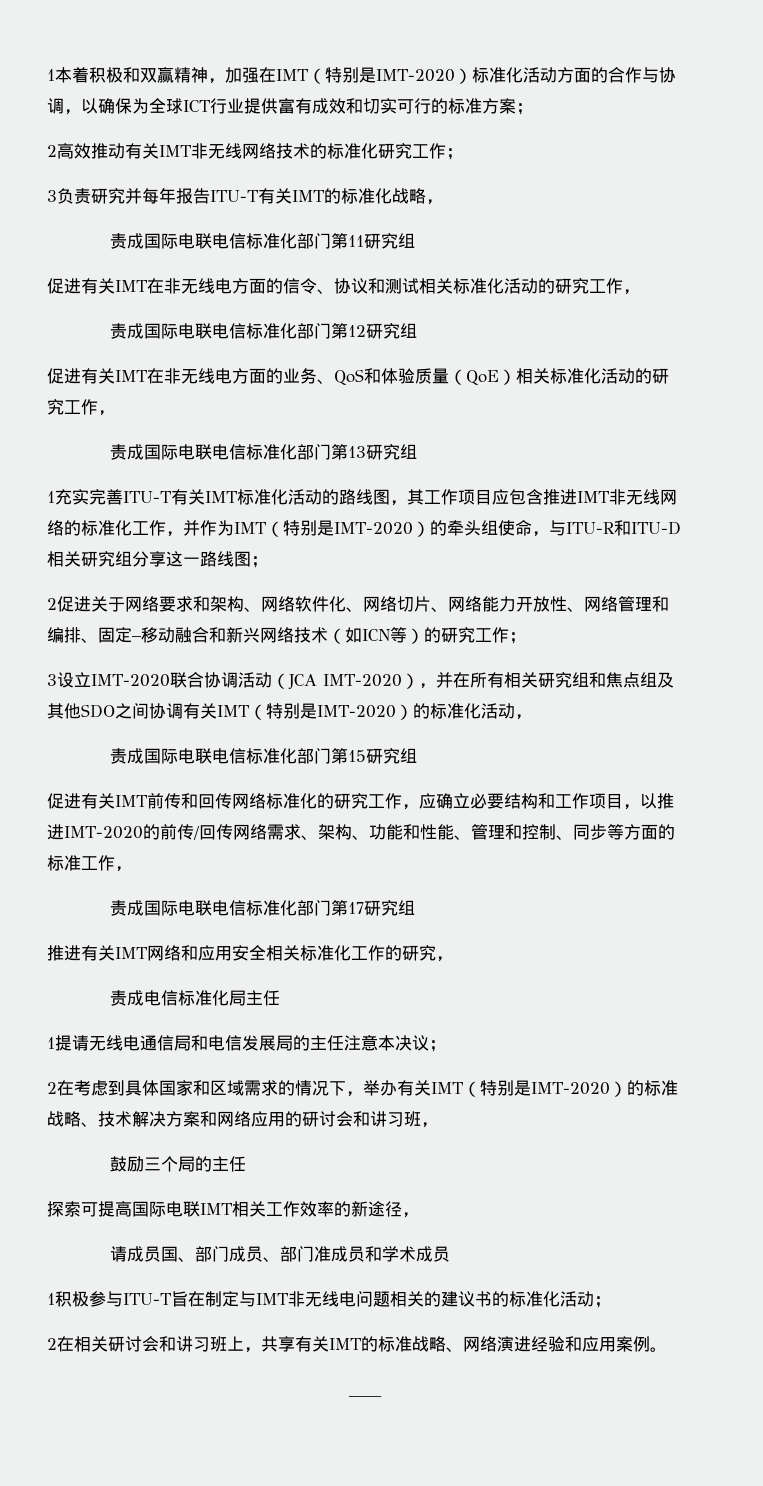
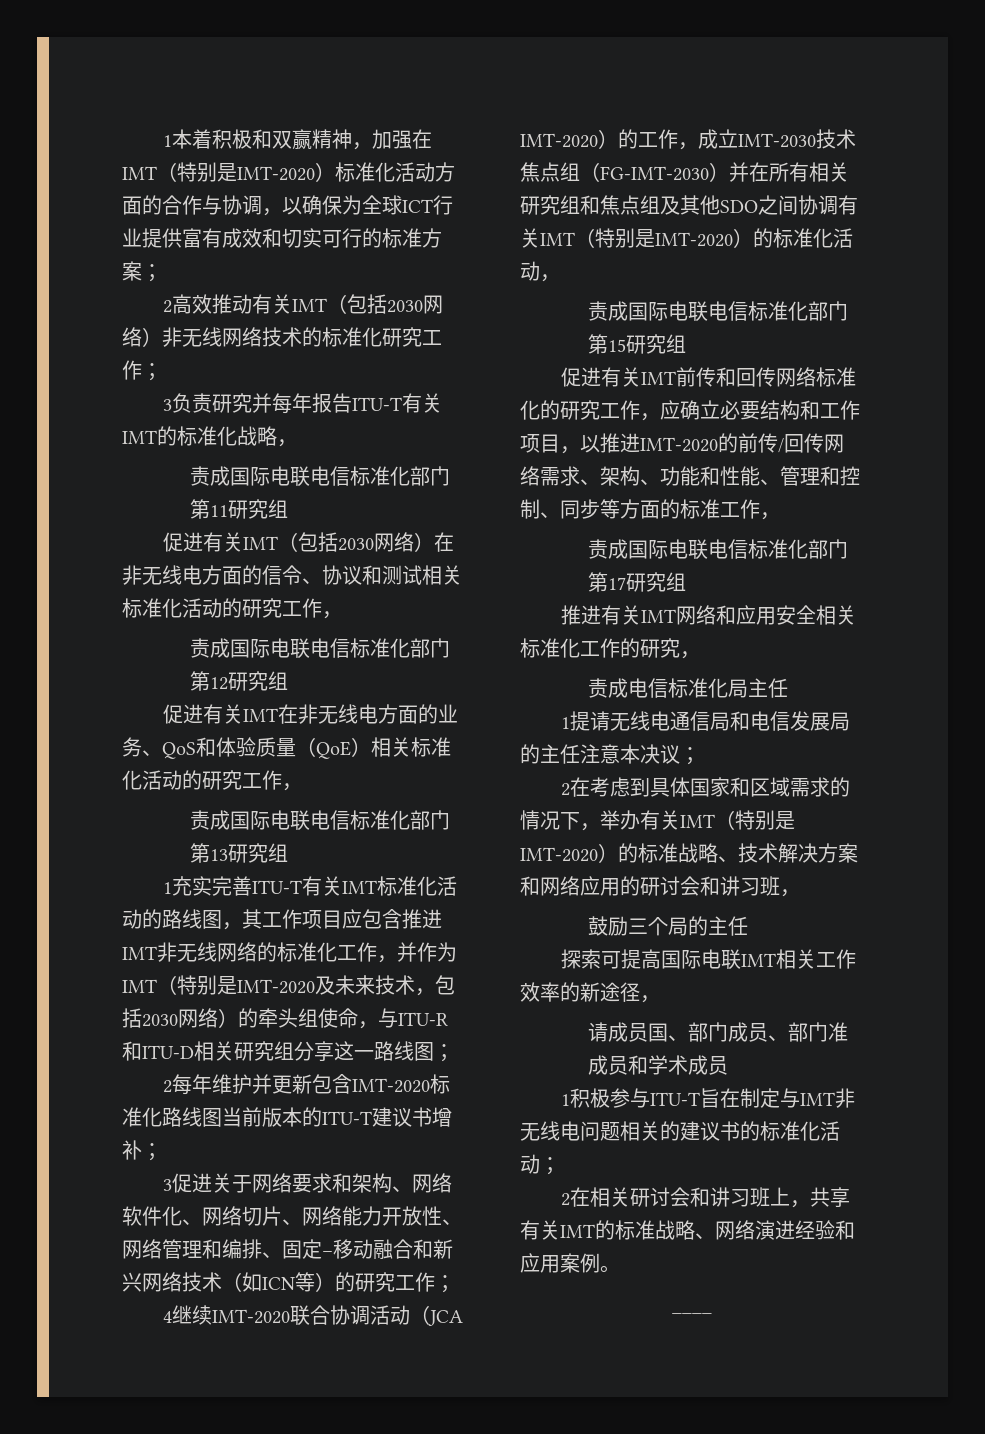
- 2高效推动有关IMT非无线网络技术的标准化研究工作；
+ 2高效推动有关IMT（包括2030网络）非无线网络技术的标准化研究工作；
- 促进有关IMT在非无线电方面的信令、协议和测试相关标准化活动的研究工作，
+ 促进有关IMT（包括2030网络）在非无线电方面的信令、协议和测试相关标准化活动的研究工作，
- 1充实完善ITU-T有关IMT标准化活动的路线图，其工作项目应包含推进IMT非无线网络的标准化工作，并作为IMT（特别是IMT-2020）的牵头组使命，与ITU-R和ITU-D相关研究组分享这一路线图；
+ 1充实完善ITU-T有关IMT标准化活动的路线图，其工作项目应包含推进IMT非无线网络的标准化工作，并作为IMT（特别是IMT-2020及未来技术，包括2030网络）的牵头组使命，与ITU-R和ITU-D相关研究组分享这一路线图；
- 2促进关于网络要求和架构、网络软件化、网络切片、网络能力开放性、网络管理和编排、固定–移动融合和新兴网络技术（如ICN等）的研究工作；
+ 2每年维护并更新包含IMT-2020标准化路线图当前版本的ITU-T建议书增补；
+ 3促进关于网络要求和架构、网络软件化、网络切片、网络能力开放性、网络管理和编排、固定–移动融合和新兴网络技术（如ICN等）的研究工作；
- 3设立IMT-2020联合协调活动（JCA IMT-2020），并在所有相关研究组和焦点组及其他SDO之间协调有关IMT（特别是IMT-2020）的标准化活动，
+ 4继续IMT-2020联合协调活动（JCA IMT-2020）的工作，成立IMT-2030技术焦点组（FG-IMT-2030）并在所有相关研究组和焦点组及其他SDO之间协调有关IMT（特别是IMT-2020）的标准化活动，

